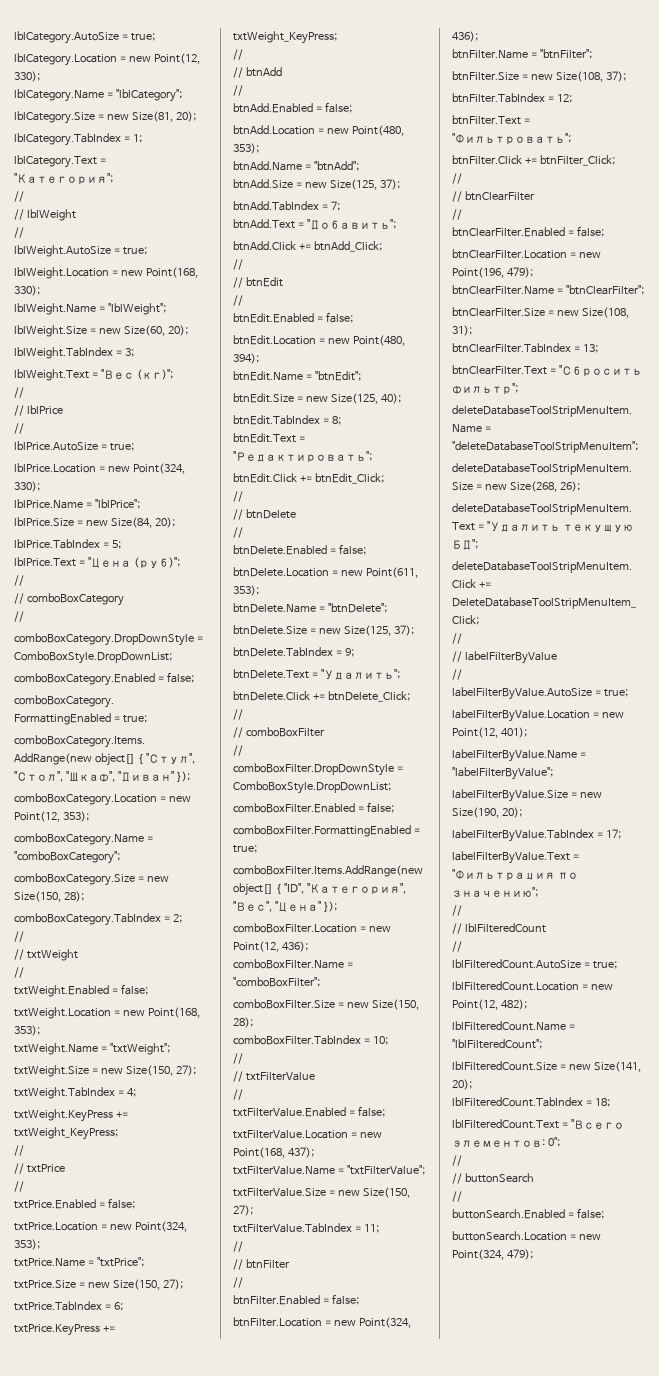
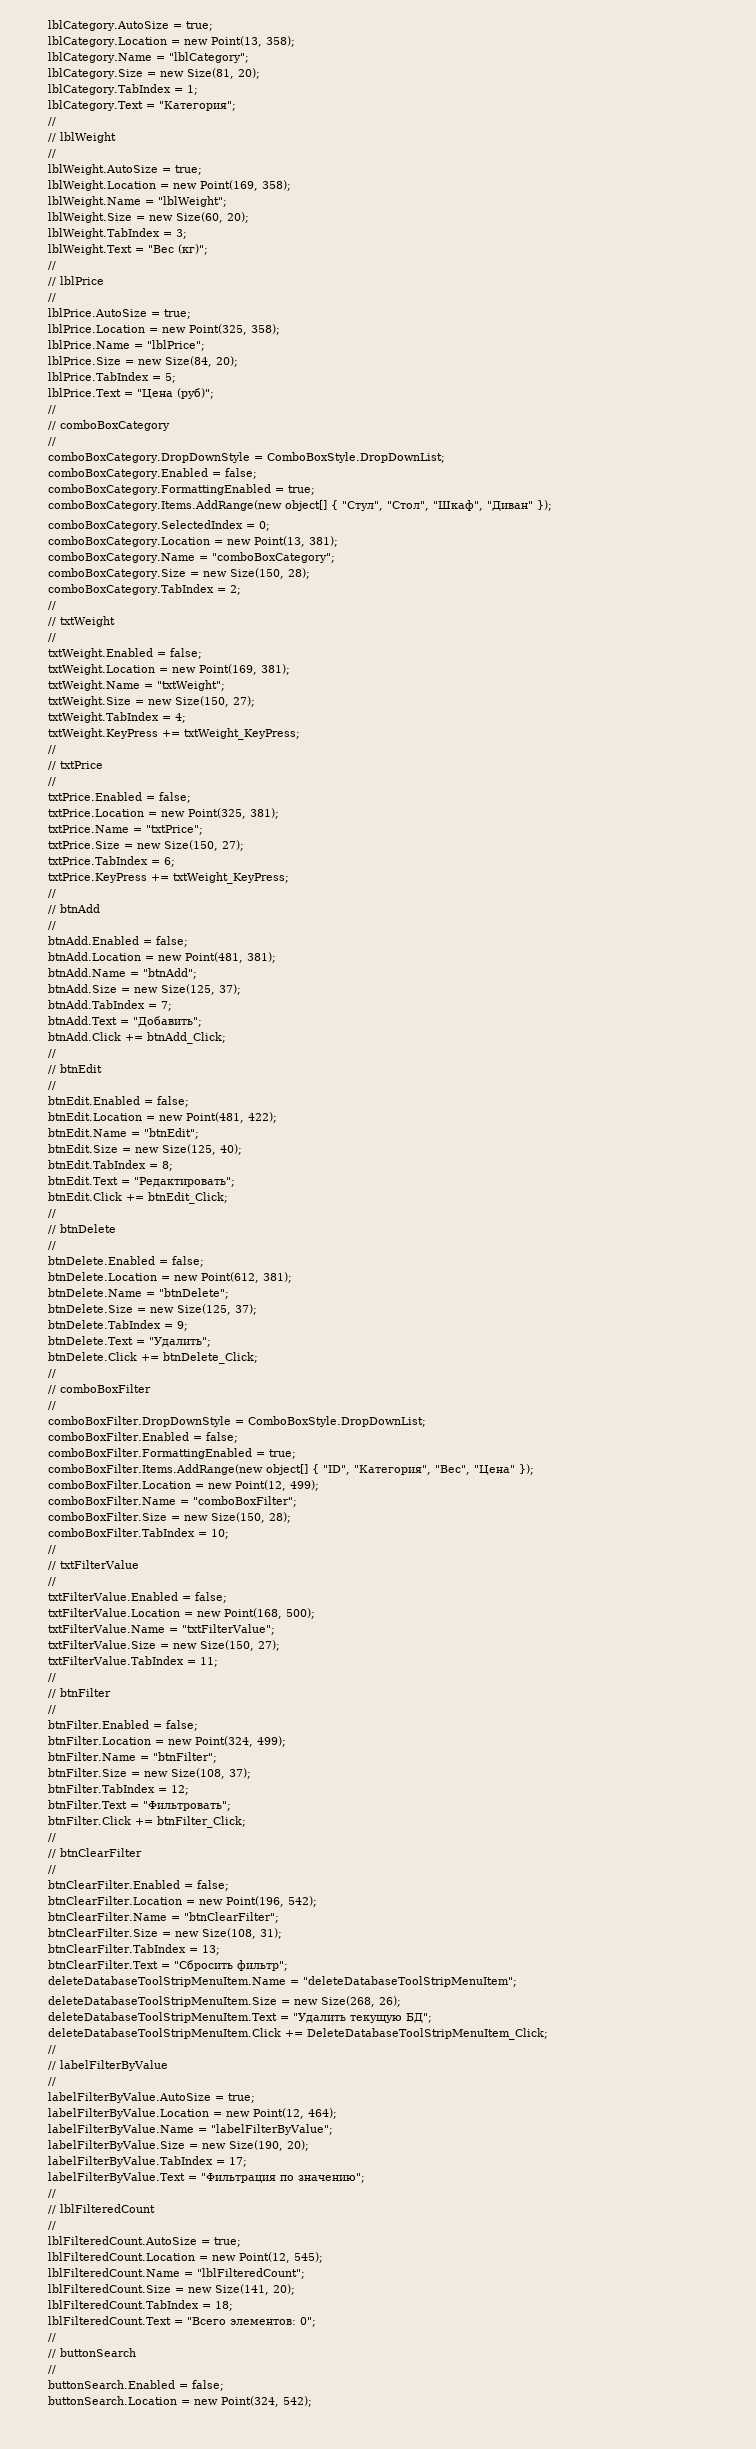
- lblCategory.Location = new Point(12, 330);
+ lblCategory.Location = new Point(13, 358);
- lblWeight.Location = new Point(168, 330);
+ lblWeight.Location = new Point(169, 358);
- lblPrice.Location = new Point(324, 330);
+ lblPrice.Location = new Point(325, 358);
+ comboBoxCategory.SelectedIndex = 0;
- comboBoxCategory.Location = new Point(12, 353);
+ comboBoxCategory.Location = new Point(13, 381);
- txtWeight.Location = new Point(168, 353);
+ txtWeight.Location = new Point(169, 381);
- txtPrice.Location = new Point(324, 353);
+ txtPrice.Location = new Point(325, 381);
- btnAdd.Location = new Point(480, 353);
+ btnAdd.Location = new Point(481, 381);
- btnEdit.Location = new Point(480, 394);
+ btnEdit.Location = new Point(481, 422);
- btnDelete.Location = new Point(611, 353);
+ btnDelete.Location = new Point(612, 381);
- comboBoxFilter.Location = new Point(12, 436);
+ comboBoxFilter.Location = new Point(12, 499);
- txtFilterValue.Location = new Point(168, 437);
+ txtFilterValue.Location = new Point(168, 500);
- btnFilter.Location = new Point(324, 436);
+ btnFilter.Location = new Point(324, 499);
- btnClearFilter.Location = new Point(196, 479);
+ btnClearFilter.Location = new Point(196, 542);
- labelFilterByValue.Location = new Point(12, 401);
+ labelFilterByValue.Location = new Point(12, 464);
- lblFilteredCount.Location = new Point(12, 482);
+ lblFilteredCount.Location = new Point(12, 545);
- buttonSearch.Location = new Point(324, 479);
+ buttonSearch.Location = new Point(324, 542);

